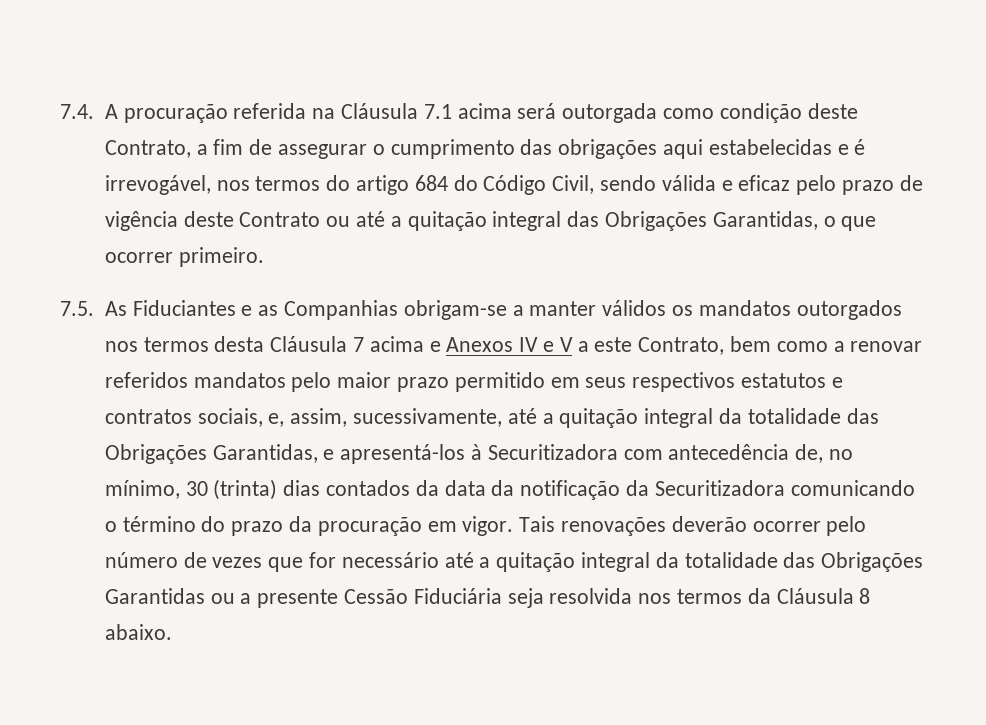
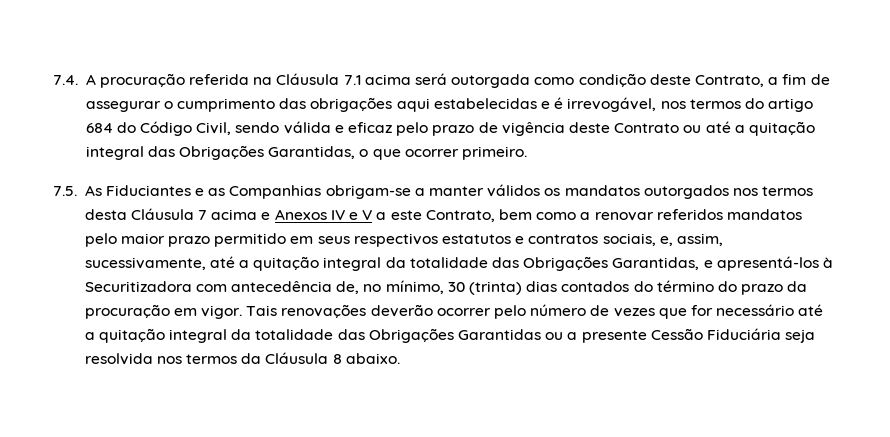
- 7.5. As Fiduciantes e as Companhias obrigam-se a manter válidos os mandatos outorgados nos termos desta Cláusula 7 acima e Anexos IV e V a este Contrato, bem como a renovar referidos mandatos pelo maior prazo permitido em seus respectivos estatutos e contratos sociais, e, assim, sucessivamente, até a quitação integral da totalidade das Obrigações Garantidas, e apresentá-los à Securitizadora com antecedência de, no mínimo, 30 (trinta) dias contados da data da notificação da Securitizadora comunicando o término do prazo da procuração em vigor.
+ 7.5. As Fiduciantes e as Companhias obrigam-se a manter válidos os mandatos outorgados nos termos desta Cláusula 7 acima e Anexos IV e V a este Contrato, bem como a renovar referidos mandatos pelo maior prazo permitido em seus respectivos estatutos e contratos sociais, e, assim, sucessivamente, até a quitação integral da totalidade das Obrigações Garantidas, e apresentá-los à Securitizadora com antecedência de, no mínimo, 30 (trinta) dias contados do término do prazo da procuração em vigor.

